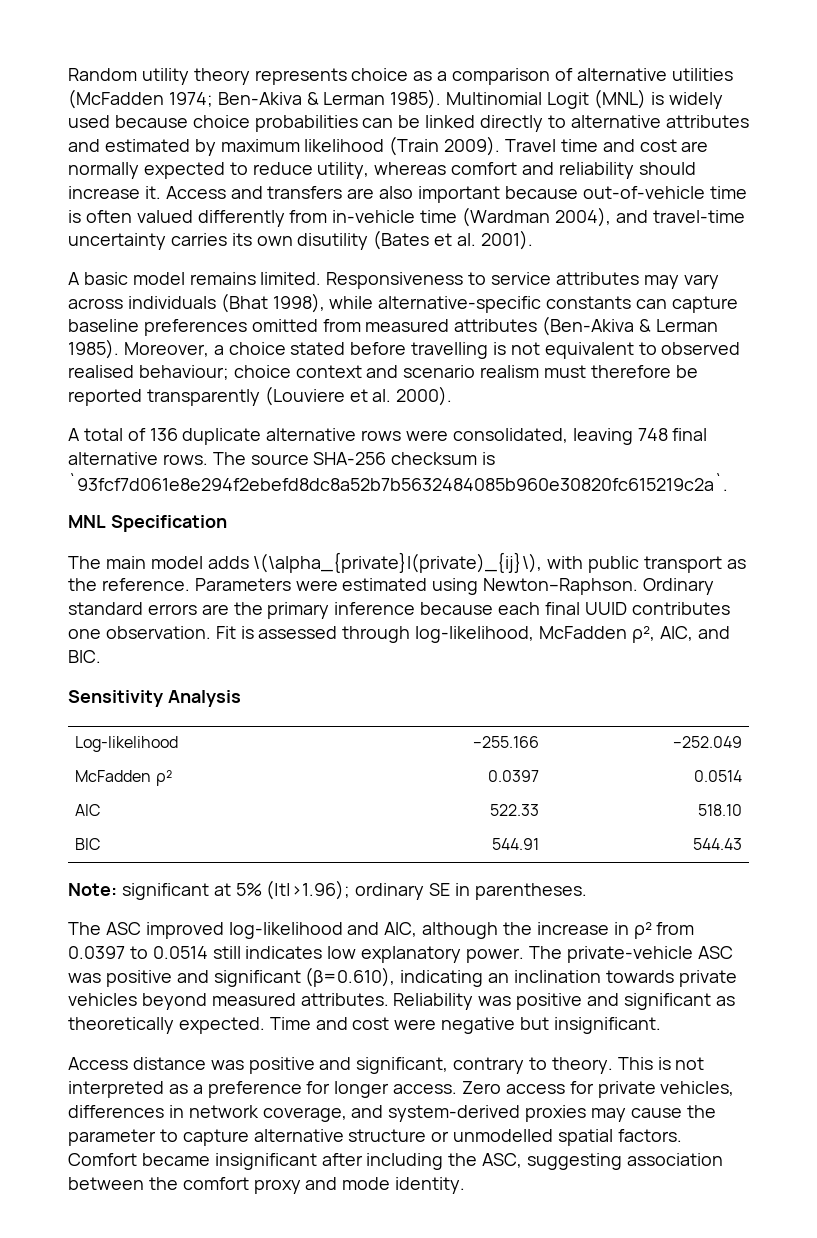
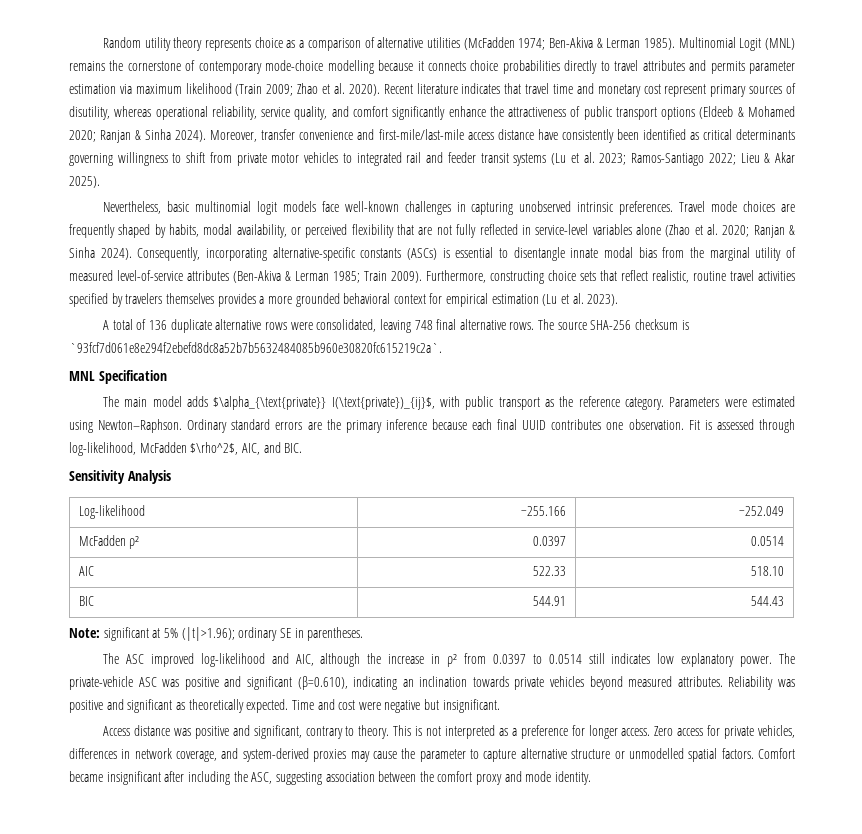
- Multinomial Logit (MNL) is widely used because choice probabilities can be linked directly to alternative attributes and estimated by maximum likelihood (Train 2009). Travel time and cost are normally expected to reduce utility, whereas comfort and reliability should increase it. Access and transfers are also important because out-of-vehicle time is often valued differently from in-vehicle time (Wardman 2004), and travel-time uncertainty carries its own disutility (Bates et al. 2001).
- A basic model remains limited. Responsiveness to service attributes may vary across individuals (Bhat 1998), while alternative-specific constants can capture baseline preferences omitted from measured attributes (Ben-Akiva & Lerman 1985). Moreover, a choice stated before travelling is not equivalent to observed realised behaviour; choice context and scenario realism must therefore be reported transparently (Louviere et al. 2000).
+ Multinomial Logit (MNL) remains the cornerstone of contemporary mode-choice modelling because it connects choice probabilities directly to travel attributes and permits parameter estimation via maximum likelihood (Train 2009; Zhao et al. 2020). Recent literature indicates that travel time and monetary cost represent primary sources of disutility, whereas operational reliability, service quality, and comfort significantly enhance the attractiveness of public transport options (Eldeeb & Mohamed 2020; Ranjan & Sinha 2024). Moreover, transfer convenience and first-mile/last-mile access distance have consistently been identified as critical determinants governing willingness to shift from private motor vehicles to integrated rail and feeder transit systems (Lu et al. 2023; Ramos-Santiago 2022; Lieu & Akar 2025).
+ Nevertheless, basic multinomial logit models face well-known challenges in capturing unobserved intrinsic preferences. Travel mode choices are frequently shaped by habits, modal availability, or perceived flexibility that are not fully reflected in service-level variables alone (Zhao et al. 2020; Ranjan & Sinha 2024). Consequently, incorporating alternative-specific constants (ASCs) is essential to disentangle innate modal bias from the marginal utility of measured level-of-service attributes (Ben-Akiva & Lerman 1985; Train 2009). Furthermore, constructing choice sets that reflect realistic, routine travel activities specified by travelers themselves provides a more grounded behavioral context for empirical estimation (Lu et al. 2023).
- The main model adds \(\alpha_{private}I(private)_{ij}\), with public transport as the reference.
+ The main model adds $\alpha_{\text{private}} I(\text{private})_{ij}$, with public transport as the reference category.
- Fit is assessed through log-likelihood, McFadden ρ², AIC, and BIC.
+ Fit is assessed through log-likelihood, McFadden $\rho^2$, AIC, and BIC.

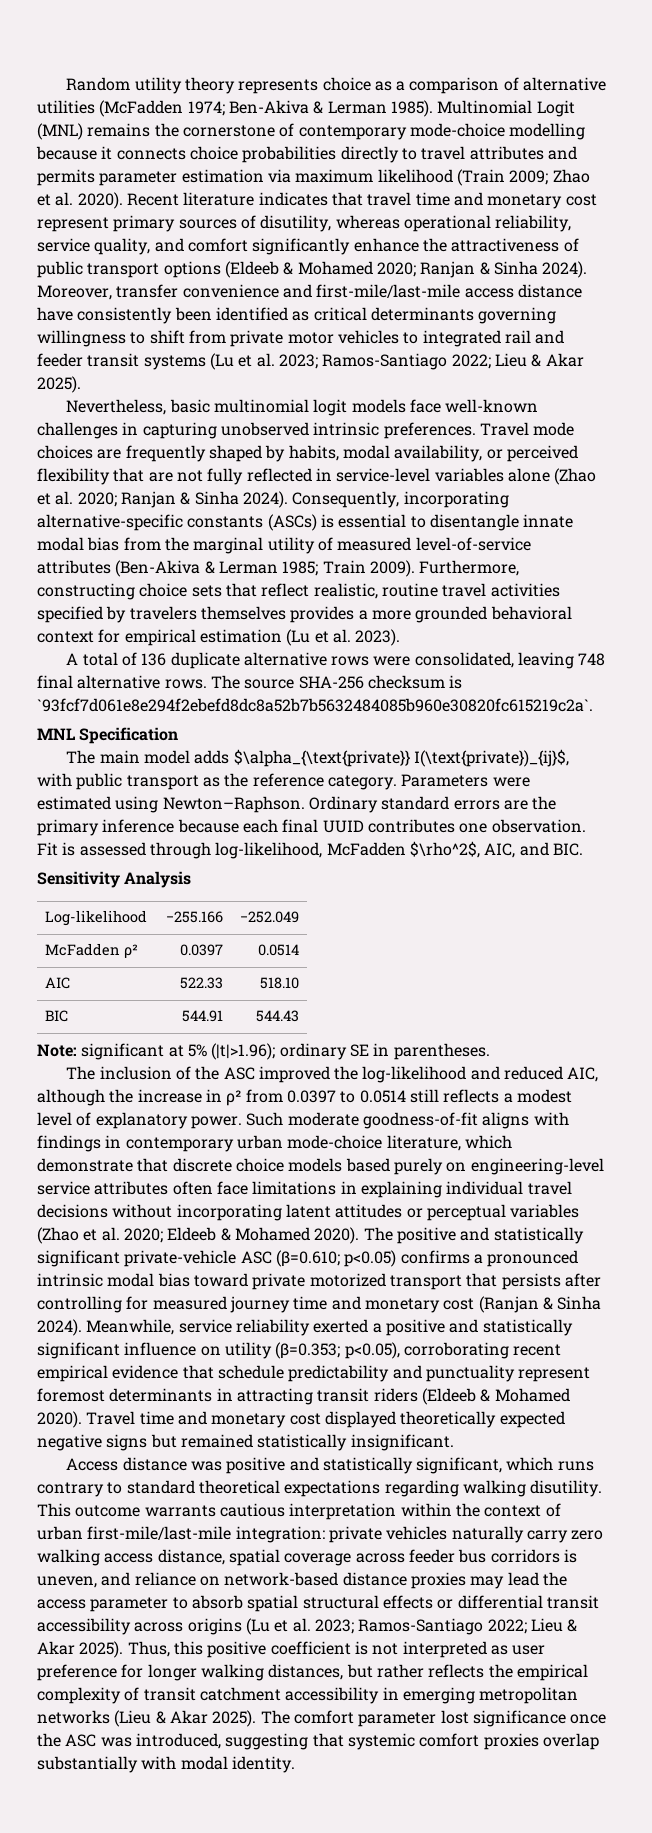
- The ASC improved log-likelihood and AIC, although the increase in ρ² from 0.0397 to 0.0514 still indicates low explanatory power. The private-vehicle ASC was positive and significant (β=0.610), indicating an inclination towards private vehicles beyond measured attributes. Reliability was positive and significant as theoretically expected. Time and cost were negative but insignificant.
+ The inclusion of the ASC improved the log-likelihood and reduced AIC, although the increase in ρ² from 0.0397 to 0.0514 still reflects a modest level of explanatory power. Such moderate goodness-of-fit aligns with findings in contemporary urban mode-choice literature, which demonstrate that discrete choice models based purely on engineering-level service attributes often face limitations in explaining individual travel decisions without incorporating latent attitudes or perceptual variables (Zhao et al. 2020; Eldeeb & Mohamed 2020). The positive and statistically significant private-vehicle ASC (β=0.610; p<0.05) confirms a pronounced intrinsic modal bias toward private motorized transport that persists after controlling for measured journey time and monetary cost (Ranjan & Sinha 2024). Meanwhile, service reliability exerted a positive and statistically significant influence on utility (β=0.353; p<0.05), corroborating recent empirical evidence that schedule predictability and punctuality represent foremost determinants in attracting transit riders (Eldeeb & Mohamed 2020). Travel time and monetary cost displayed theoretically expected negative signs but remained statistically insignificant.
- Access distance was positive and significant, contrary to theory. This is not interpreted as a preference for longer access. Zero access for private vehicles, differences in network coverage, and system-derived proxies may cause the parameter to capture alternative structure or unmodelled spatial factors. Comfort became insignificant after including the ASC, suggesting association between the comfort proxy and mode identity.
+ Access distance was positive and statistically significant, which runs contrary to standard theoretical expectations regarding walking disutility. This outcome warrants cautious interpretation within the context of urban first-mile/last-mile integration: private vehicles naturally carry zero walking access distance, spatial coverage across feeder bus corridors is uneven, and reliance on network-based distance proxies may lead the access parameter to absorb spatial structural effects or differential transit accessibility across origins (Lu et al. 2023; Ramos-Santiago 2022; Lieu & Akar 2025). Thus, this positive coefficient is not interpreted as user preference for longer walking distances, but rather reflects the empirical complexity of transit catchment accessibility in emerging metropolitan networks (Lieu & Akar 2025). The comfort parameter lost significance once the ASC was introduced, suggesting that systemic comfort proxies overlap substantially with modal identity.

